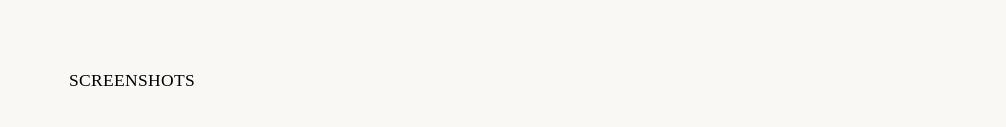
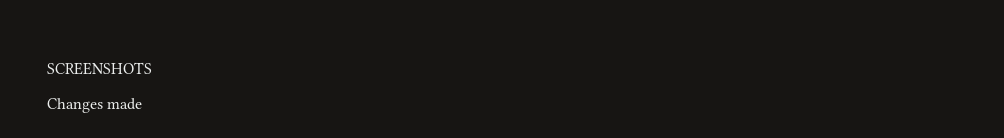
+ Changes made

